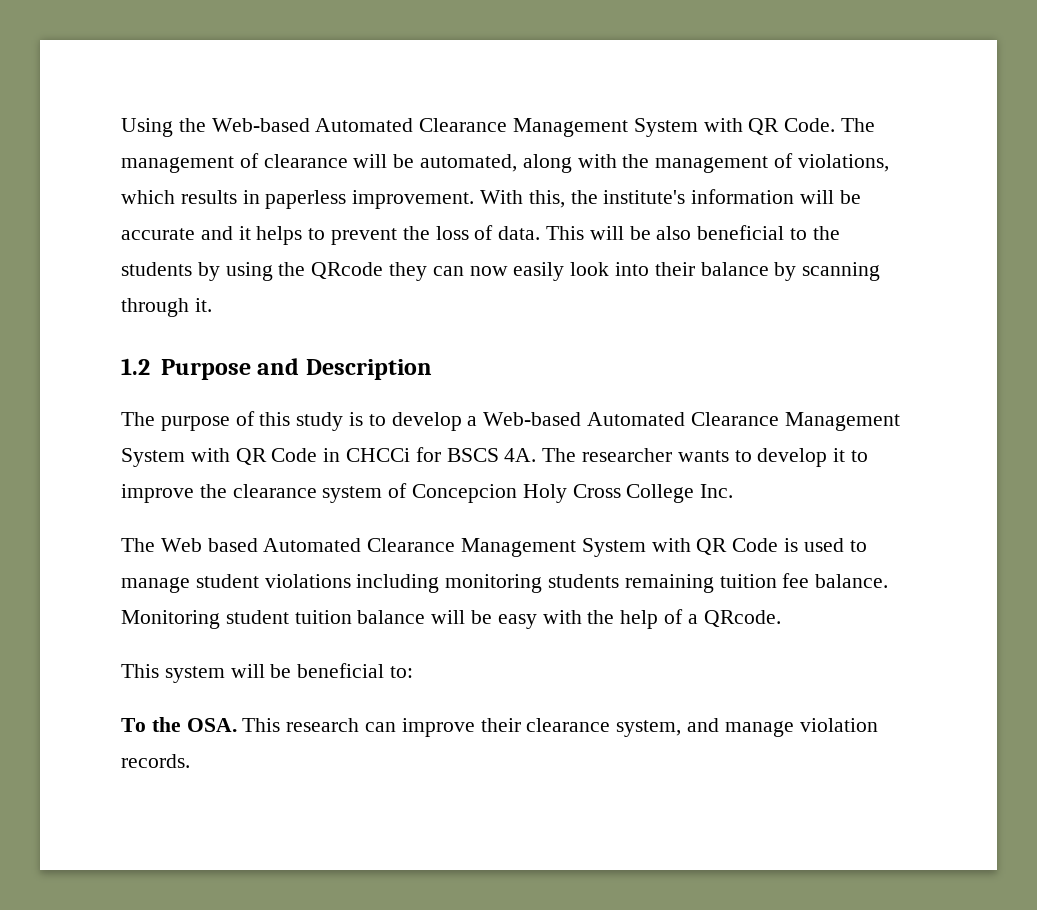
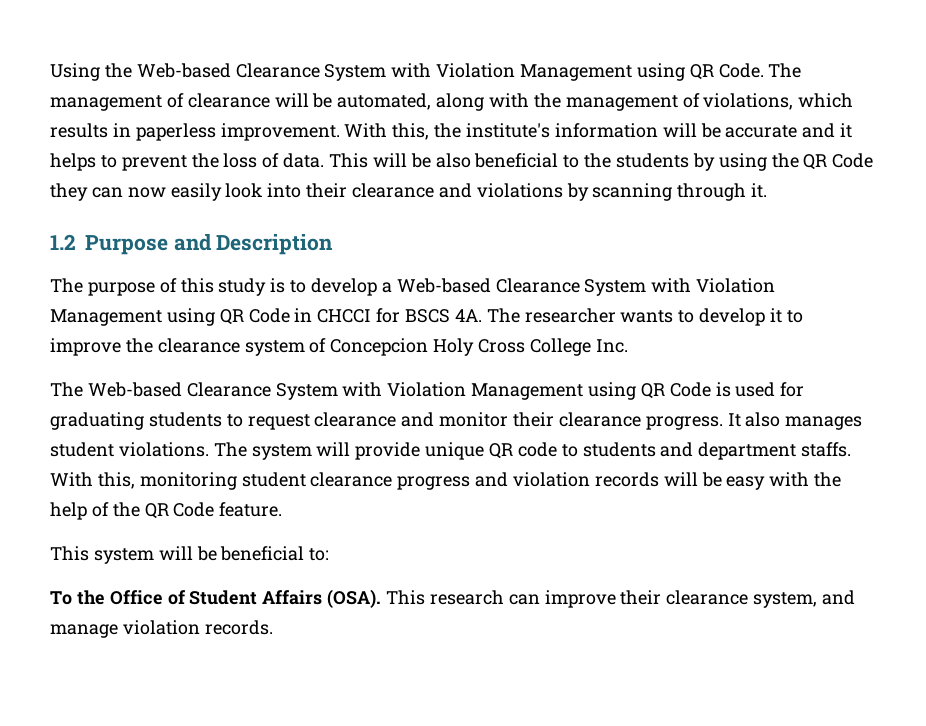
- Using the Web-based Automated Clearance Management System with QR Code.
+ Using the Web-based Clearance System with Violation Management using QR Code.
- This will be also beneficial to the students by using the QRcode they can now easily look into their balance by scanning through it.
+ This will be also beneficial to the students by using the QR Code they can now easily look into their clearance and violations by scanning through it.
- The purpose of this study is to develop a Web-based Automated Clearance Management System with QR Code in CHCCi for BSCS 4A.
+ The purpose of this study is to develop a Web-based Clearance System with Violation Management using QR Code in CHCCI for BSCS 4A.
- The Web based Automated Clearance Management System with QR Code is used to manage student violations including monitoring students remaining tuition fee balance. Monitoring student tuition balance will be easy with the help of a QRcode.
+ The Web-based Clearance System with Violation Management using QR Code is used for graduating students to request clearance and monitor their clearance progress. It also manages student violations. The system will provide unique QR code to students and department staffs. With this, monitoring student clearance progress and violation records will be easy with the help of the QR Code feature.
- To the OSA. This research can improve their clearance system, and manage violation records.
+ To the Office of Student Affairs (OSA). This research can improve their clearance system, and manage violation records.

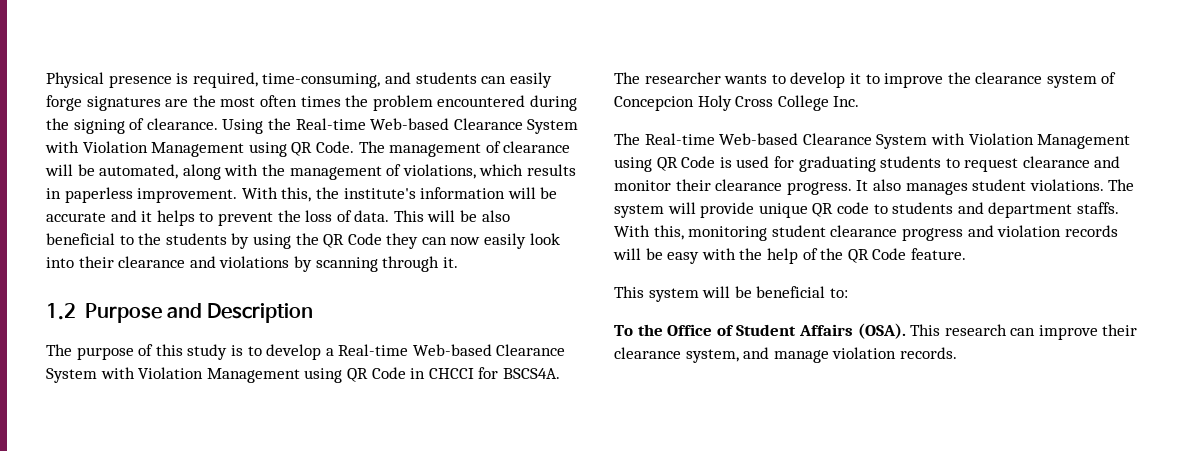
+ Physical presence is required, time-consuming, and students can easily forge signatures are the most often times the problem encountered during the signing of clearance.
- Using the Web-based Clearance System with Violation Management using QR Code.
+ Using the Real-time Web-based Clearance System with Violation Management using QR Code.
- The purpose of this study is to develop a Web-based Clearance System with Violation Management using QR Code in CHCCI for BSCS 4A.
+ The purpose of this study is to develop a Real-time Web-based Clearance System with Violation Management using QR Code in CHCCI for BSCS4A.
- The Web-based Clearance System with Violation Management using QR Code is used for graduating students to request clearance and monitor their clearance progress.
+ The Real-time Web-based Clearance System with Violation Management using QR Code is used for graduating students to request clearance and monitor their clearance progress.

